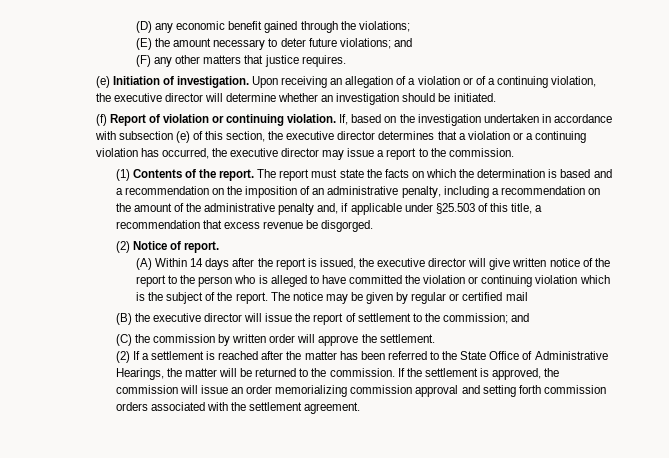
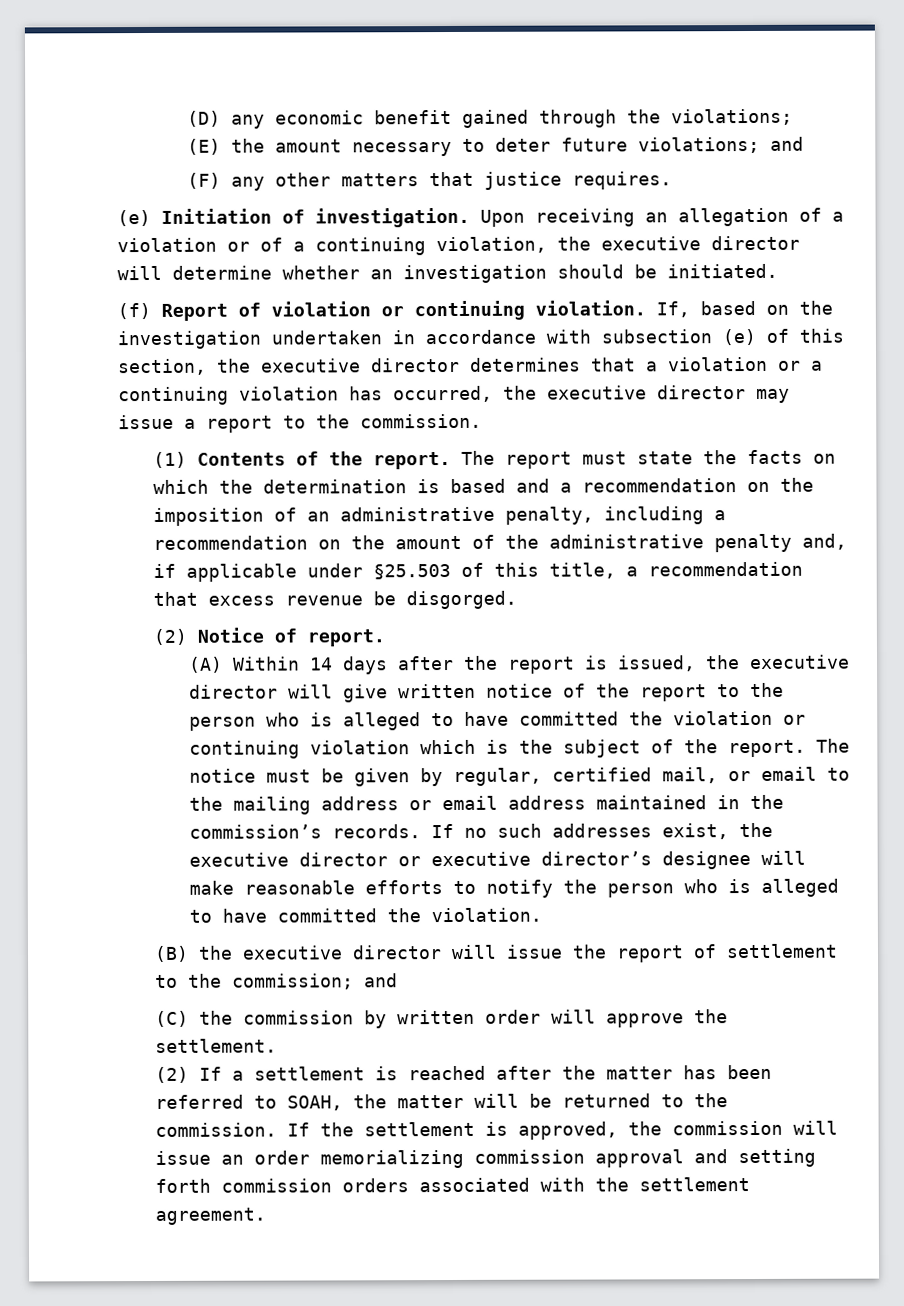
- The notice may be given by regular or certified mail
+ The notice must be given by regular, certified mail, or email to the mailing address or email address maintained in the commission’s records. If no such addresses exist, the executive director or executive director’s designee will make reasonable efforts to notify the person who is alleged to have committed the violation.
- (2) If a settlement is reached after the matter has been referred to the State Office of Administrative Hearings, the matter will be returned to the commission.
+ (2) If a settlement is reached after the matter has been referred to SOAH, the matter will be returned to the commission.

